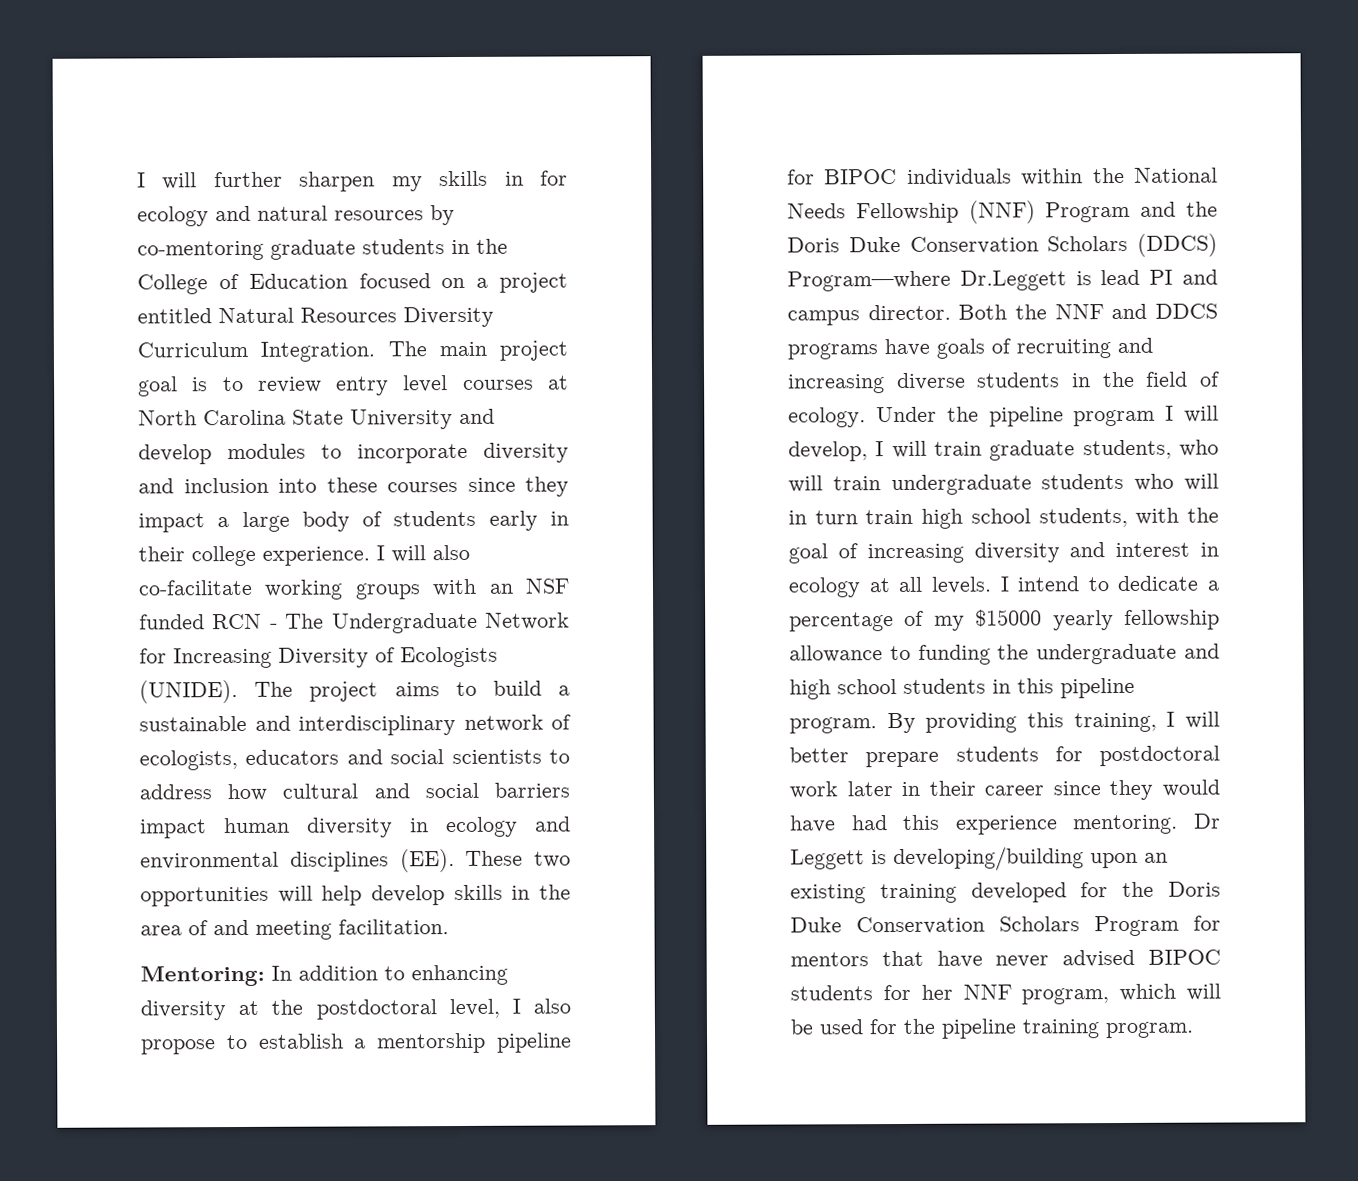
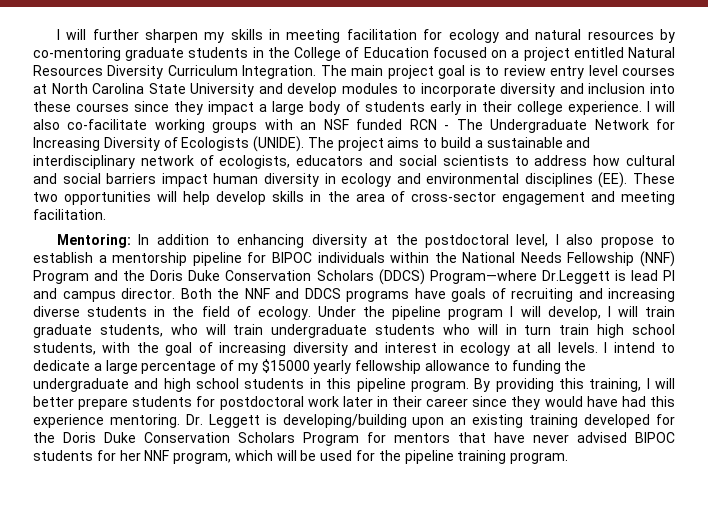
- I will further sharpen my skills in for ecology and natural resources by co-mentoring graduate students in the College of Education focused on a project entitled Natural Resources Diversity Curriculum Integration.
+ I will further sharpen my skills in meeting facilitation for ecology and natural resources by co-mentoring graduate students in the College of Education focused on a project entitled Natural Resources Diversity Curriculum Integration.
- The project aims to build a sustainable and interdisciplinary network of ecologists, educators and social scientists to address how cultural and social barriers impact human diversity in ecology and environmental disciplines (EE). These two opportunities will help develop skills in the area of and meeting facilitation.
+ The project aims to build a sustainable and interdisciplinary network of ecologists, educators and social scientists to address how cultural and social barriers impact human diversity in ecology and environmental disciplines (EE). These two opportunities will help develop skills in the area of cross-sector engagement and meeting facilitation.
- I intend to dedicate a percentage of my $15000 yearly fellowship allowance to funding the undergraduate and high school students in this pipeline program.
+ I intend to dedicate a large percentage of my $15000 yearly fellowship allowance to funding the undergraduate and high school students in this pipeline program.
- Dr Leggett is developing/building upon an existing training developed for the Doris Duke Conservation Scholars Program for mentors that have never advised BIPOC students for her NNF program, which will be used for the pipeline training program.
+ Dr. Leggett is developing/building upon an existing training developed for the Doris Duke Conservation Scholars Program for mentors that have never advised BIPOC students for her NNF program, which will be used for the pipeline training program.

